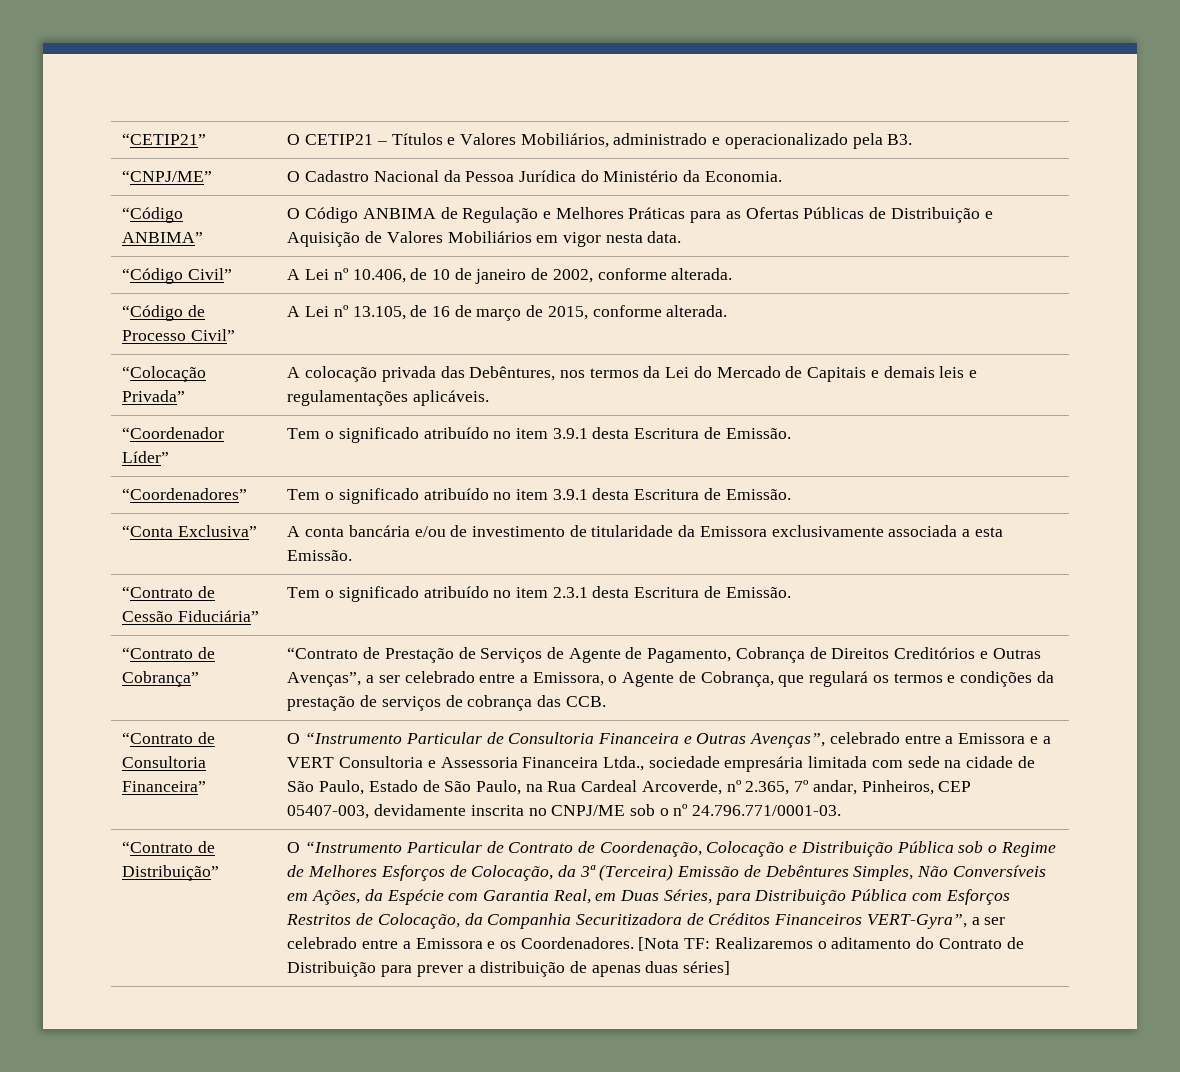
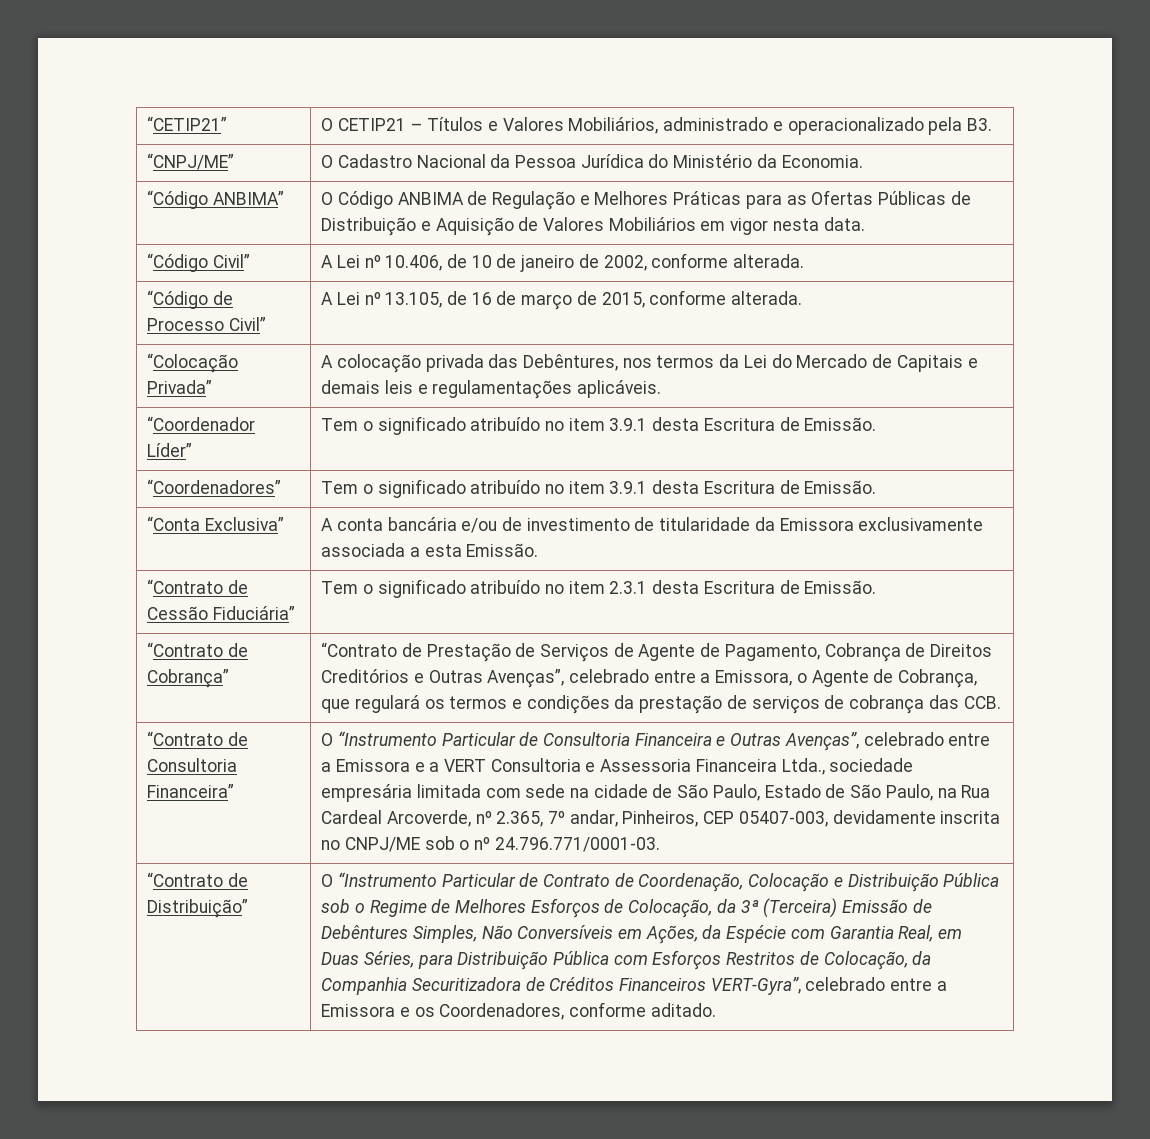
- “Contrato de Prestação de Serviços de Agente de Pagamento, Cobrança de Direitos Creditórios e Outras Avenças”, a ser celebrado entre a Emissora, o Agente de Cobrança, que regulará os termos e condições da prestação de serviços de cobrança das CCB.
+ “Contrato de Prestação de Serviços de Agente de Pagamento, Cobrança de Direitos Creditórios e Outras Avenças”, celebrado entre a Emissora, o Agente de Cobrança, que regulará os termos e condições da prestação de serviços de cobrança das CCB.
- O “Instrumento Particular de Contrato de Coordenação, Colocação e Distribuição Pública sob o Regime de Melhores Esforços de Colocação, da 3ª (Terceira) Emissão de Debêntures Simples, Não Conversíveis em Ações, da Espécie com Garantia Real, em Duas Séries, para Distribuição Pública com Esforços Restritos de Colocação, da Companhia Securitizadora de Créditos Financeiros VERT-Gyra”, a ser celebrado entre a Emissora e os Coordenadores. [Nota TF: Realizaremos o aditamento do Contrato de Distribuição para prever a distribuição de apenas duas séries]
+ O “Instrumento Particular de Contrato de Coordenação, Colocação e Distribuição Pública sob o Regime de Melhores Esforços de Colocação, da 3ª (Terceira) Emissão de Debêntures Simples, Não Conversíveis em Ações, da Espécie com Garantia Real, em Duas Séries, para Distribuição Pública com Esforços Restritos de Colocação, da Companhia Securitizadora de Créditos Financeiros VERT-Gyra”, celebrado entre a Emissora e os Coordenadores, conforme aditado.

